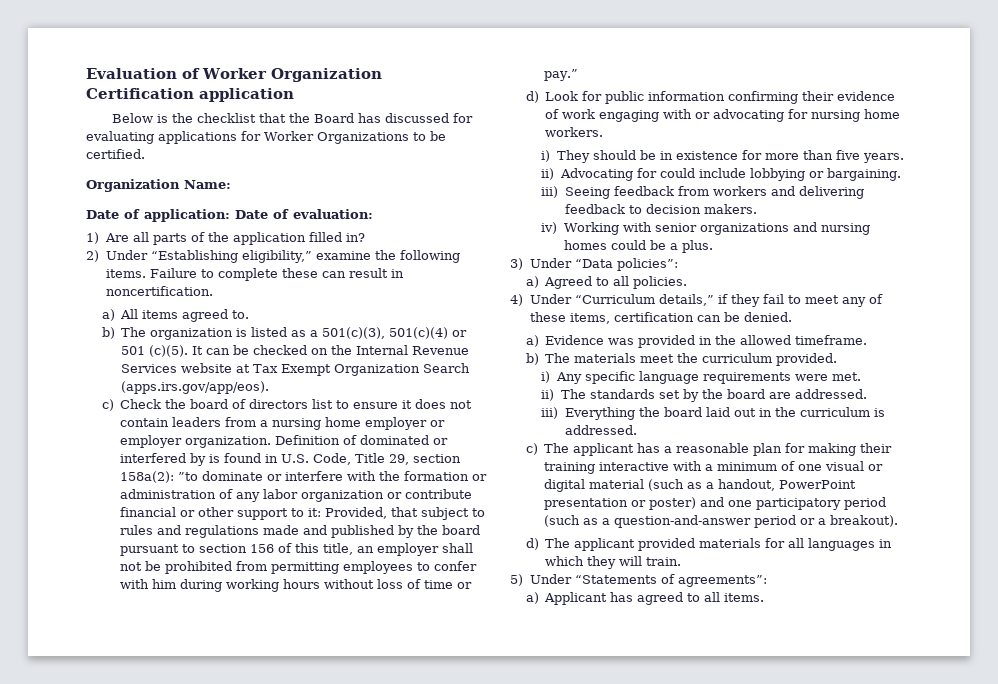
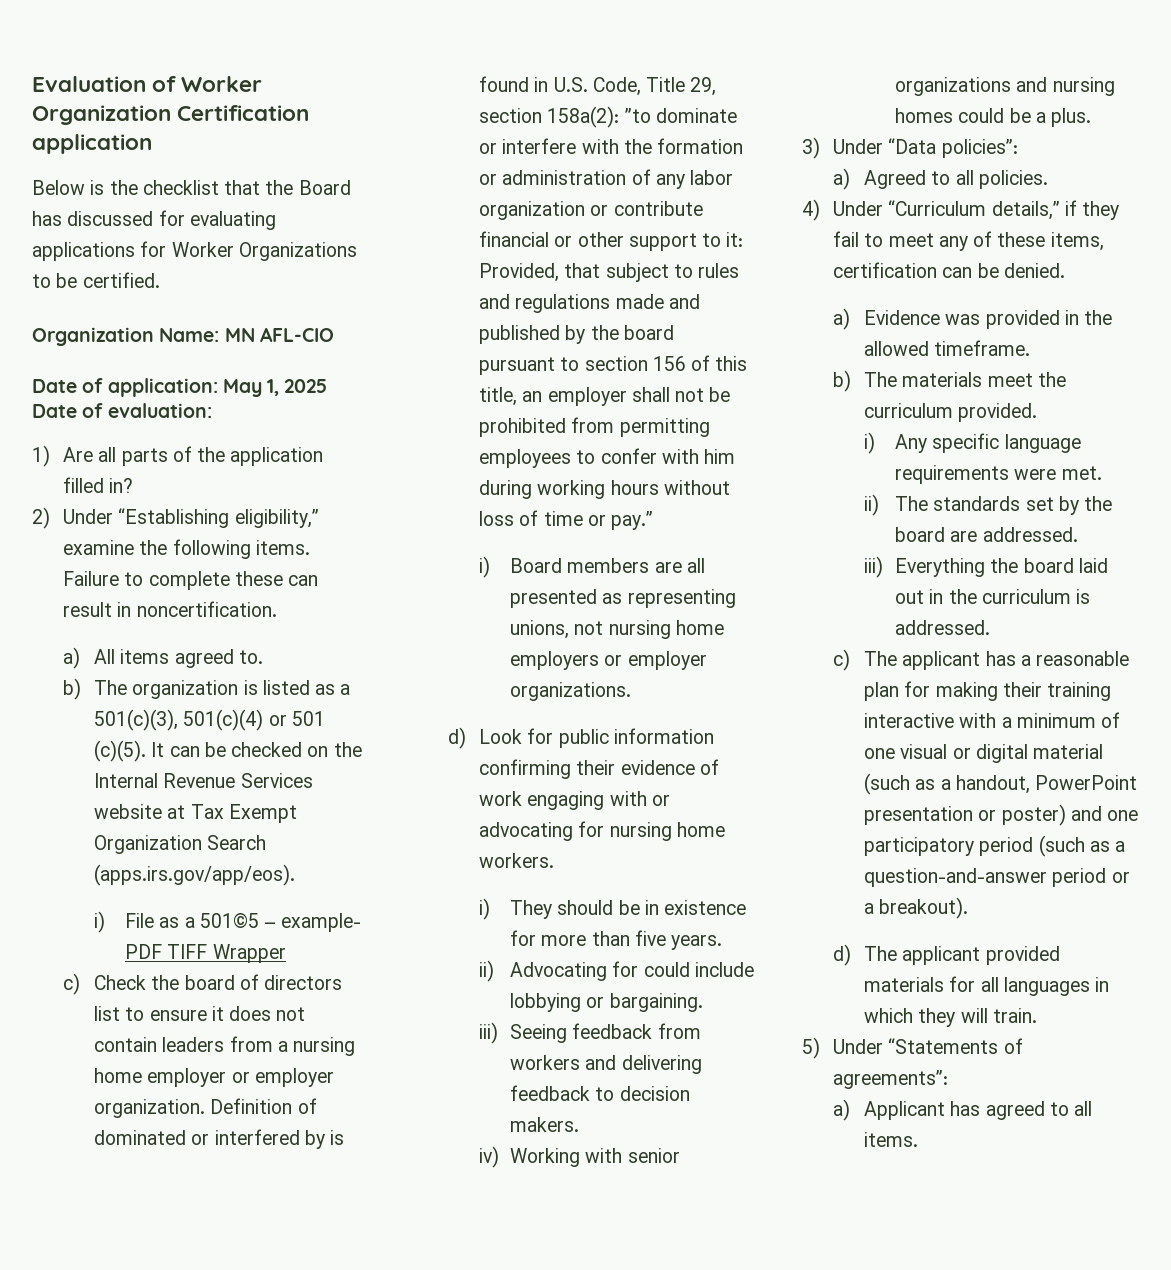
- Organization Name:
+ Organization Name: MN AFL-CIO
- Date of application: Date of evaluation:
+ Date of application: May 1, 2025 Date of evaluation:
+ i) File as a 501©5 – example- PDF TIFF Wrapper
+ i) Board members are all presented as representing unions, not nursing home employers or employer organizations.

